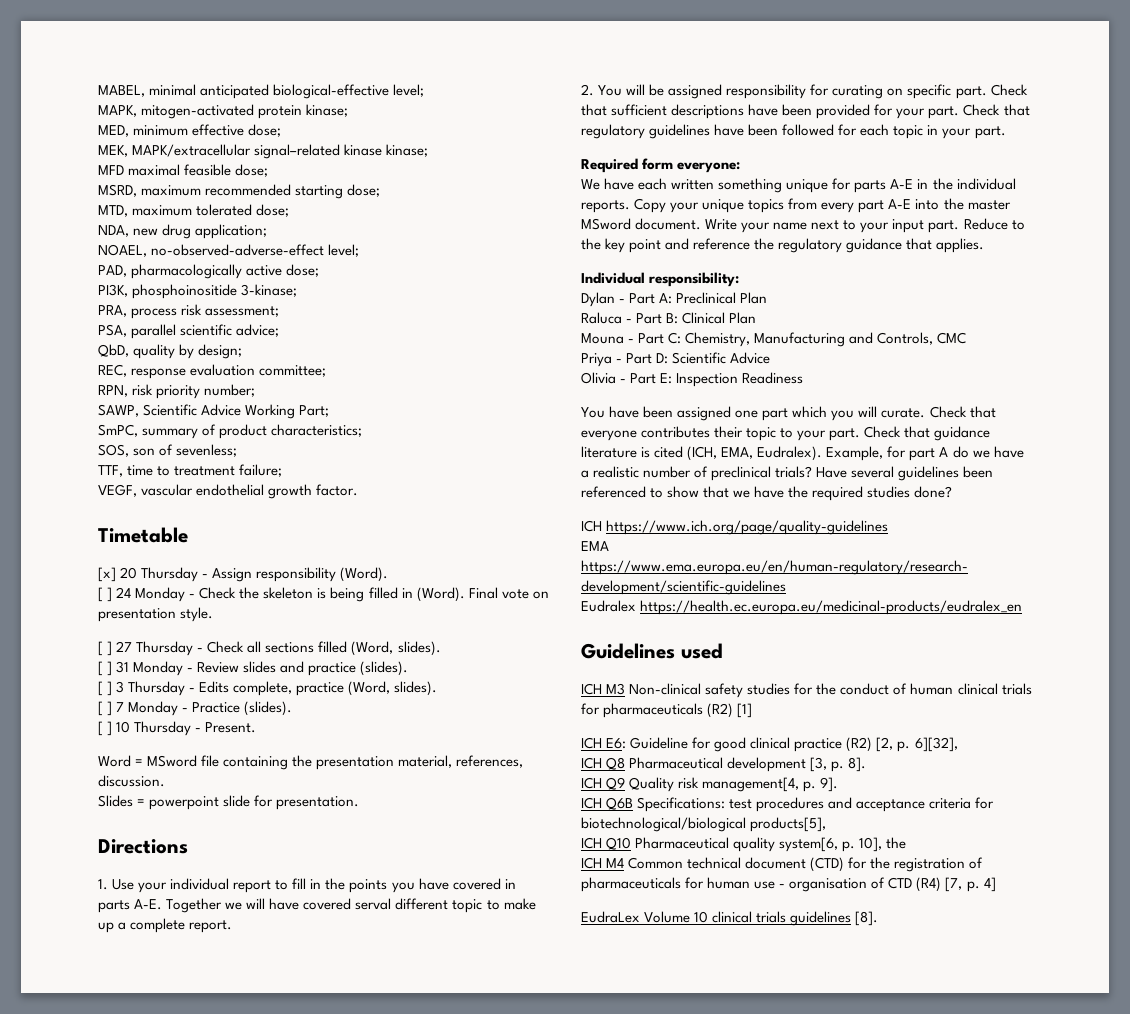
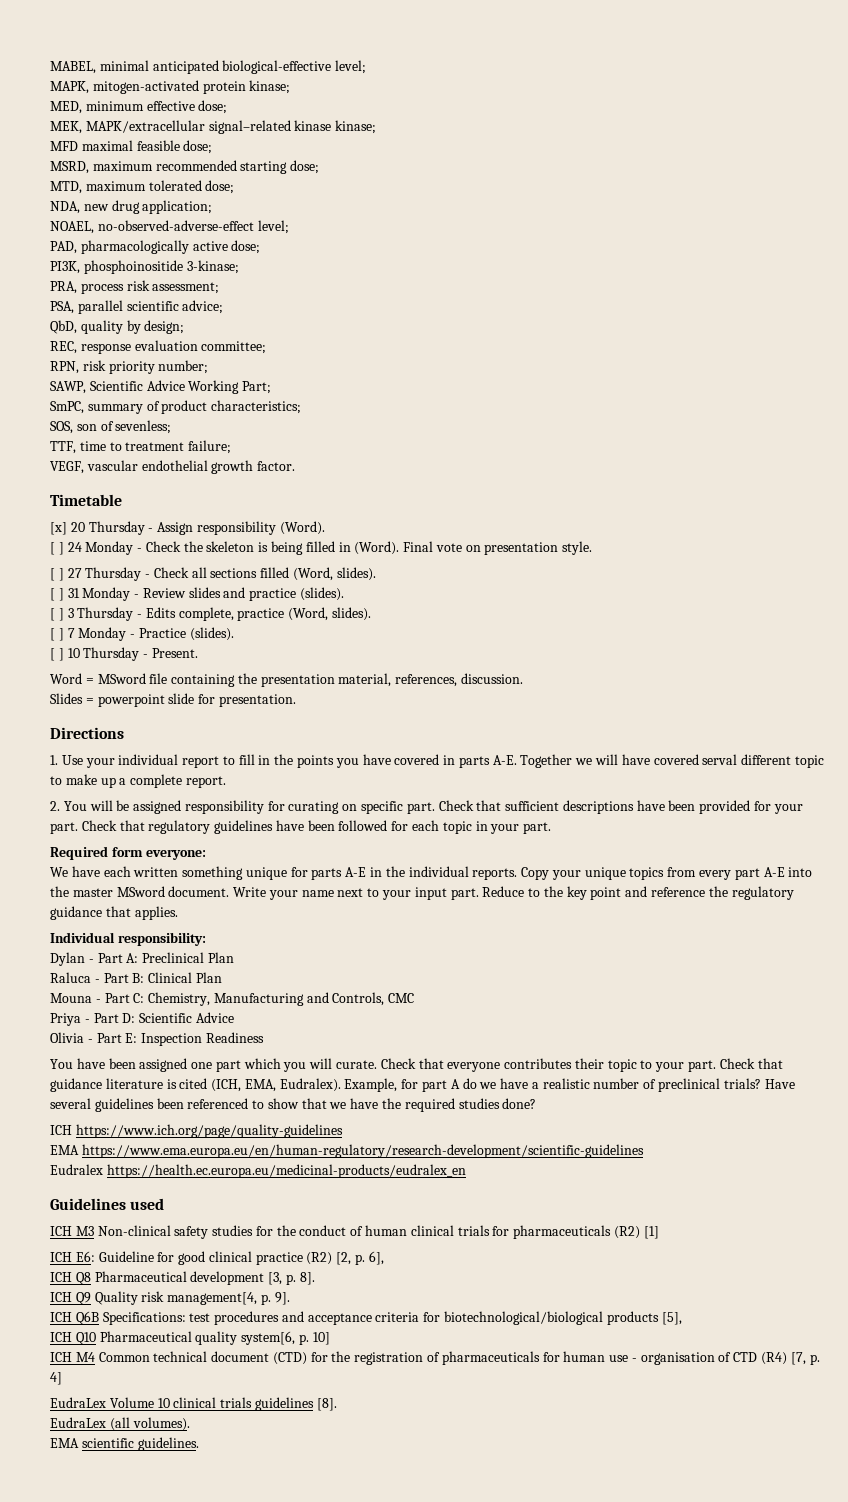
- ICH E6: Guideline for good clinical practice (R2) [2, p. 6][32],
+ ICH E6: Guideline for good clinical practice (R2) [2, p. 6],
- ICH Q6B Specifications: test procedures and acceptance criteria for biotechnological/biological products[5],
+ ICH Q6B Specifications: test procedures and acceptance criteria for biotechnological/biological products [5],
- ICH Q10 Pharmaceutical quality system[6, p. 10], the
+ ICH Q10 Pharmaceutical quality system[6, p. 10]
+ EudraLex (all volumes).
+ EMA scientific guidelines.

